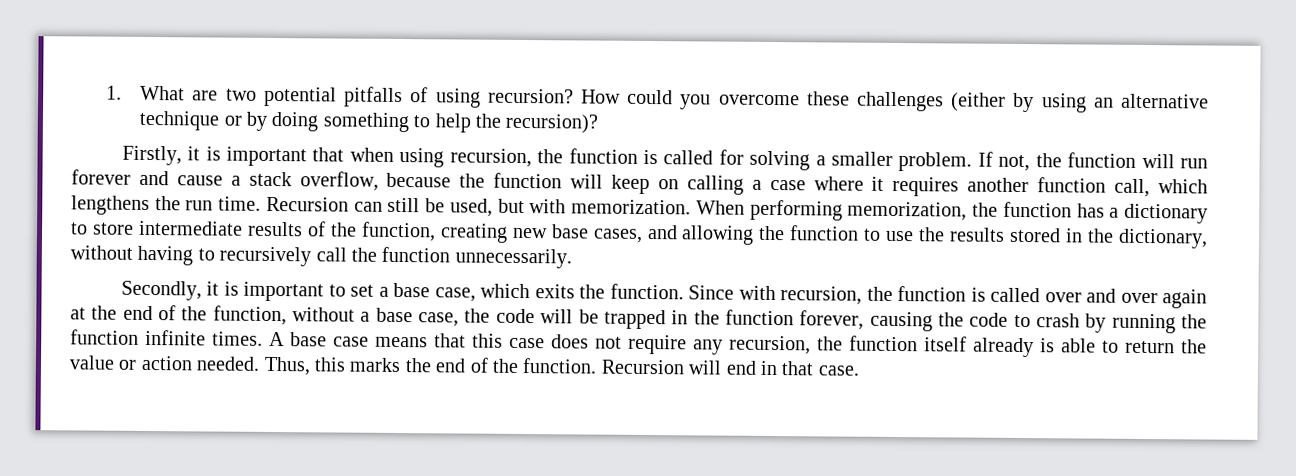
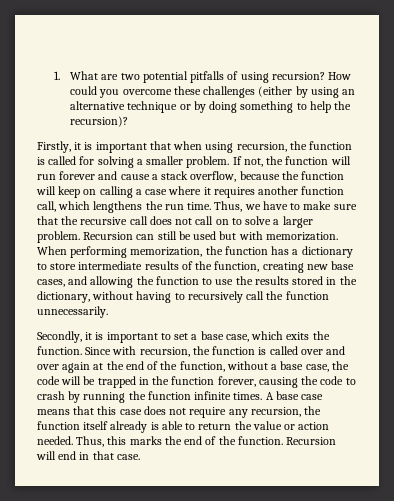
+ Thus, we have to make sure that the recursive call does not call on to solve a larger problem.
- Recursion can still be used, but with memorization.
+ Recursion can still be used but with memorization.

